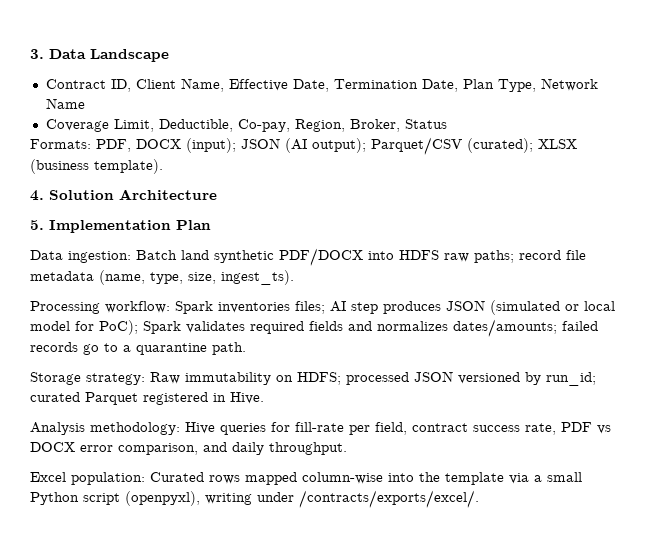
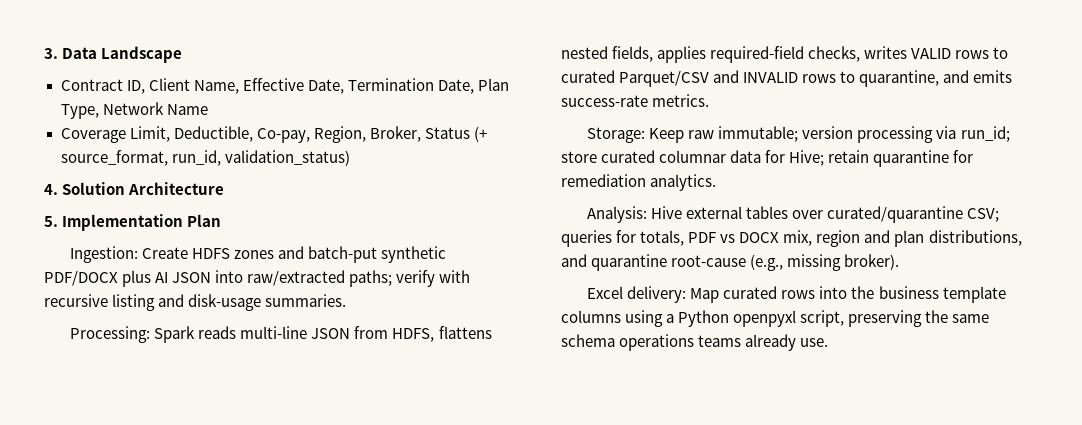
- Coverage Limit, Deductible, Co-pay, Region, Broker, Status
- Formats: PDF, DOCX (input); JSON (AI output); Parquet/CSV (curated); XLSX (business template).
+ Coverage Limit, Deductible, Co-pay, Region, Broker, Status (+ source_format, run_id, validation_status)
- Data ingestion: Batch land synthetic PDF/DOCX into HDFS raw paths; record file metadata (name, type, size, ingest_ts).
- Processing workflow: Spark inventories files; AI step produces JSON (simulated or local model for PoC); Spark validates required fields and normalizes dates/amounts; failed records go to a quarantine path.
- Storage strategy: Raw immutability on HDFS; processed JSON versioned by run_id; curated Parquet registered in Hive.
- Analysis methodology: Hive queries for fill-rate per field, contract success rate, PDF vs DOCX error comparison, and daily throughput.
- Excel population: Curated rows mapped column-wise into the template via a small Python script (openpyxl), writing under /contracts/exports/excel/.
+ Ingestion: Create HDFS zones and batch-put synthetic PDF/DOCX plus AI JSON into raw/extracted paths; verify with recursive listing and disk-usage summaries.
+ Processing: Spark reads multi-line JSON from HDFS, flattens nested fields, applies required-field checks, writes VALID rows to curated Parquet/CSV and INVALID rows to quarantine, and emits success-rate metrics.
+ Storage: Keep raw immutable; version processing via run_id; store curated columnar data for Hive; retain quarantine for remediation analytics.
+ Analysis: Hive external tables over curated/quarantine CSV; queries for totals, PDF vs DOCX mix, region and plan distributions, and quarantine root-cause (e.g., missing broker).
+ Excel delivery: Map curated rows into the business template columns using a Python openpyxl script, preserving the same schema operations teams already use.

